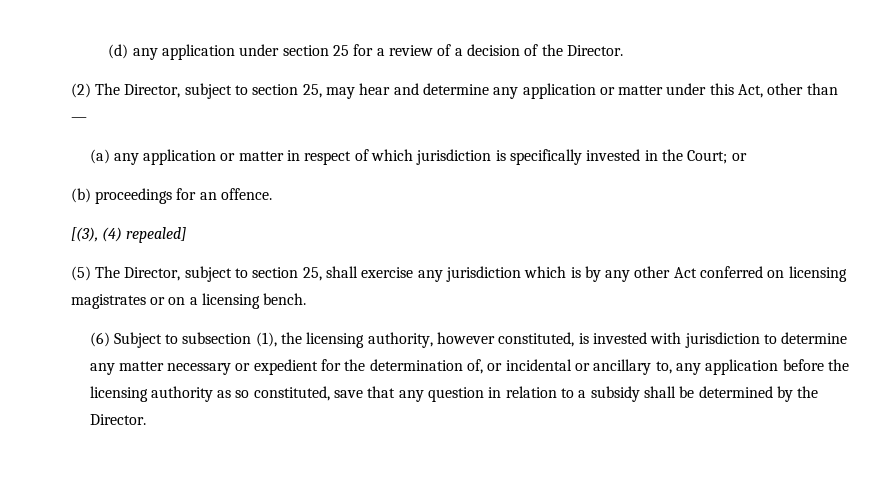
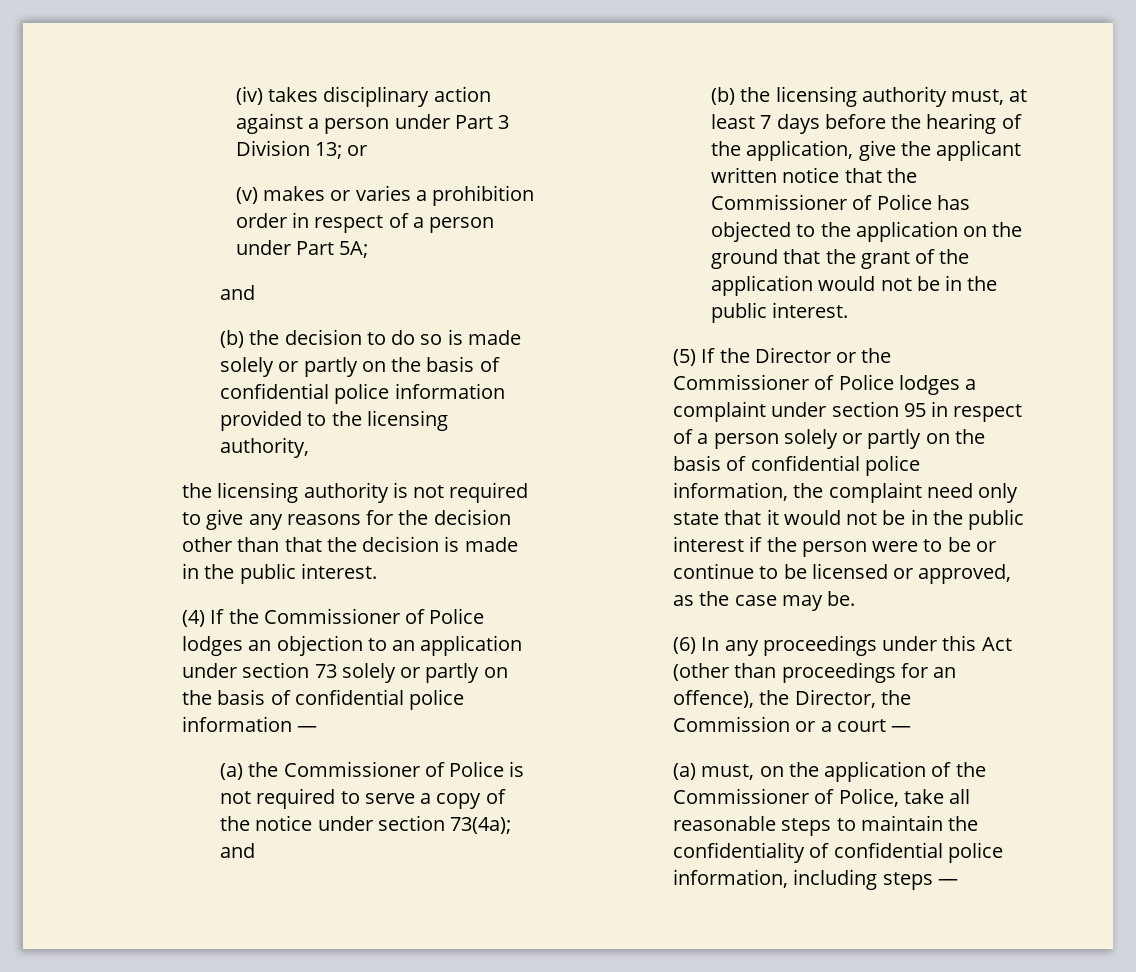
- (d) any application under section 25 for a review of a decision of the Director.
- (2) The Director, subject to section 25, may hear and determine any application or matter under this Act, other than —
- (a) any application or matter in respect of which jurisdiction is specifically invested in the Court; or
- (b) proceedings for an offence.
- [(3), (4) repealed]
- (5) The Director, subject to section 25, shall exercise any jurisdiction which is by any other Act conferred on licensing magistrates or on a licensing bench.
- (6) Subject to subsection (1), the licensing authority, however constituted, is invested with jurisdiction to determine any matter necessary or expedient for the determination of, or incidental or ancillary to, any application before the licensing authority as so constituted, save that any question in relation to a subsidy shall be determined by the Director.
+ (iv) takes disciplinary action against a person under Part 3 Division 13; or
+ (v) makes or varies a prohibition order in respect of a person under Part 5A;
+ and
+ (b) the decision to do so is made solely or partly on the basis of confidential police information provided to the licensing authority,
+ the licensing authority is not required to give any reasons for the decision other than that the decision is made in the public interest.
+ (4) If the Commissioner of Police lodges an objection to an application under section 73 solely or partly on the basis of confidential police information —
+ (a) the Commissioner of Police is not required to serve a copy of the notice under section 73(4a); and
+ (b) the licensing authority must, at least 7 days before the hearing of the application, give the applicant written notice that the Commissioner of Police has objected to the application on the ground that the grant of the application would not be in the public interest.
+ (5) If the Director or the Commissioner of Police lodges a complaint under section 95 in respect of a person solely or partly on the basis of confidential police information, the complaint need only state that it would not be in the public interest if the person were to be or continue to be licensed or approved, as the case may be.
+ (6) In any proceedings under this Act (other than proceedings for an offence), the Director, the Commission or a court —
+ (a) must, on the application of the Commissioner of Police, take all reasonable steps to maintain the confidentiality of confidential police information, including steps —

